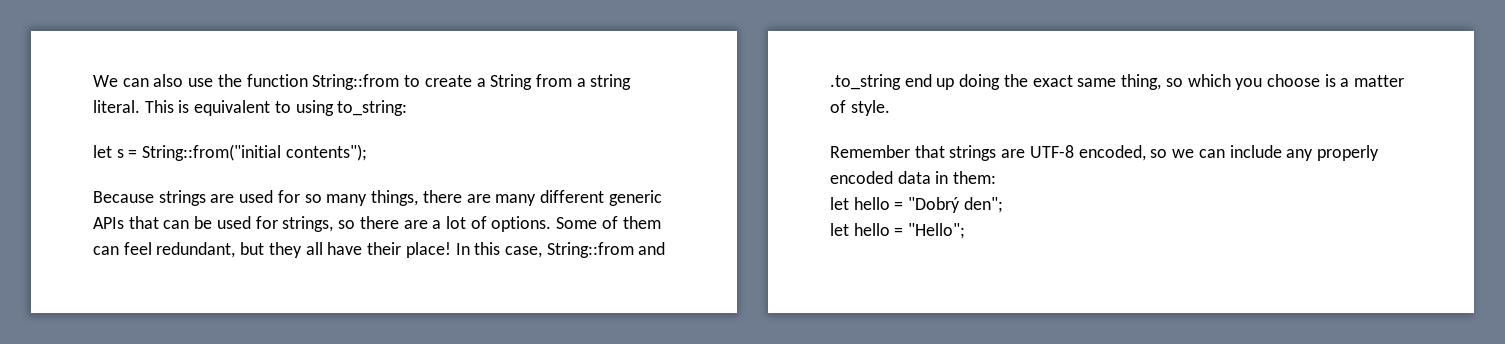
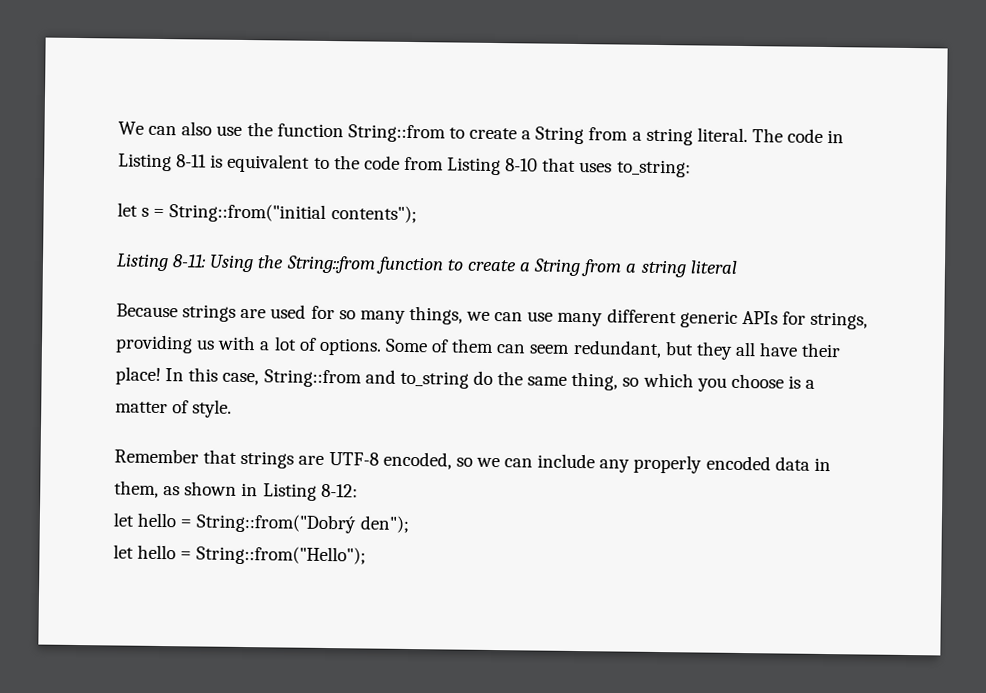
- This is equivalent to using to_string:
+ The code in Listing 8-11 is equivalent to the code from Listing 8-10 that uses to_string:
+ Listing 8-11: Using the String::from function to create a String from a string literal
- Because strings are used for so many things, there are many different generic APIs that can be used for strings, so there are a lot of options.
+ Because strings are used for so many things, we can use many different generic APIs for strings, providing us with a lot of options.
- Some of them can feel redundant, but they all have their place!
+ Some of them can seem redundant, but they all have their place!
- In this case, String::from and .to_string end up doing the exact same thing, so which you choose is a matter of style.
+ In this case, String::from and to_string do the same thing, so which you choose is a matter of style.
- Remember that strings are UTF-8 encoded, so we can include any properly encoded data in them:
- let hello = "Dobrý den";
- let hello = "Hello";
+ Remember that strings are UTF-8 encoded, so we can include any properly encoded data in them, as shown in Listing 8-12:
+ let hello = String::from("Dobrý den");
+ let hello = String::from("Hello");

